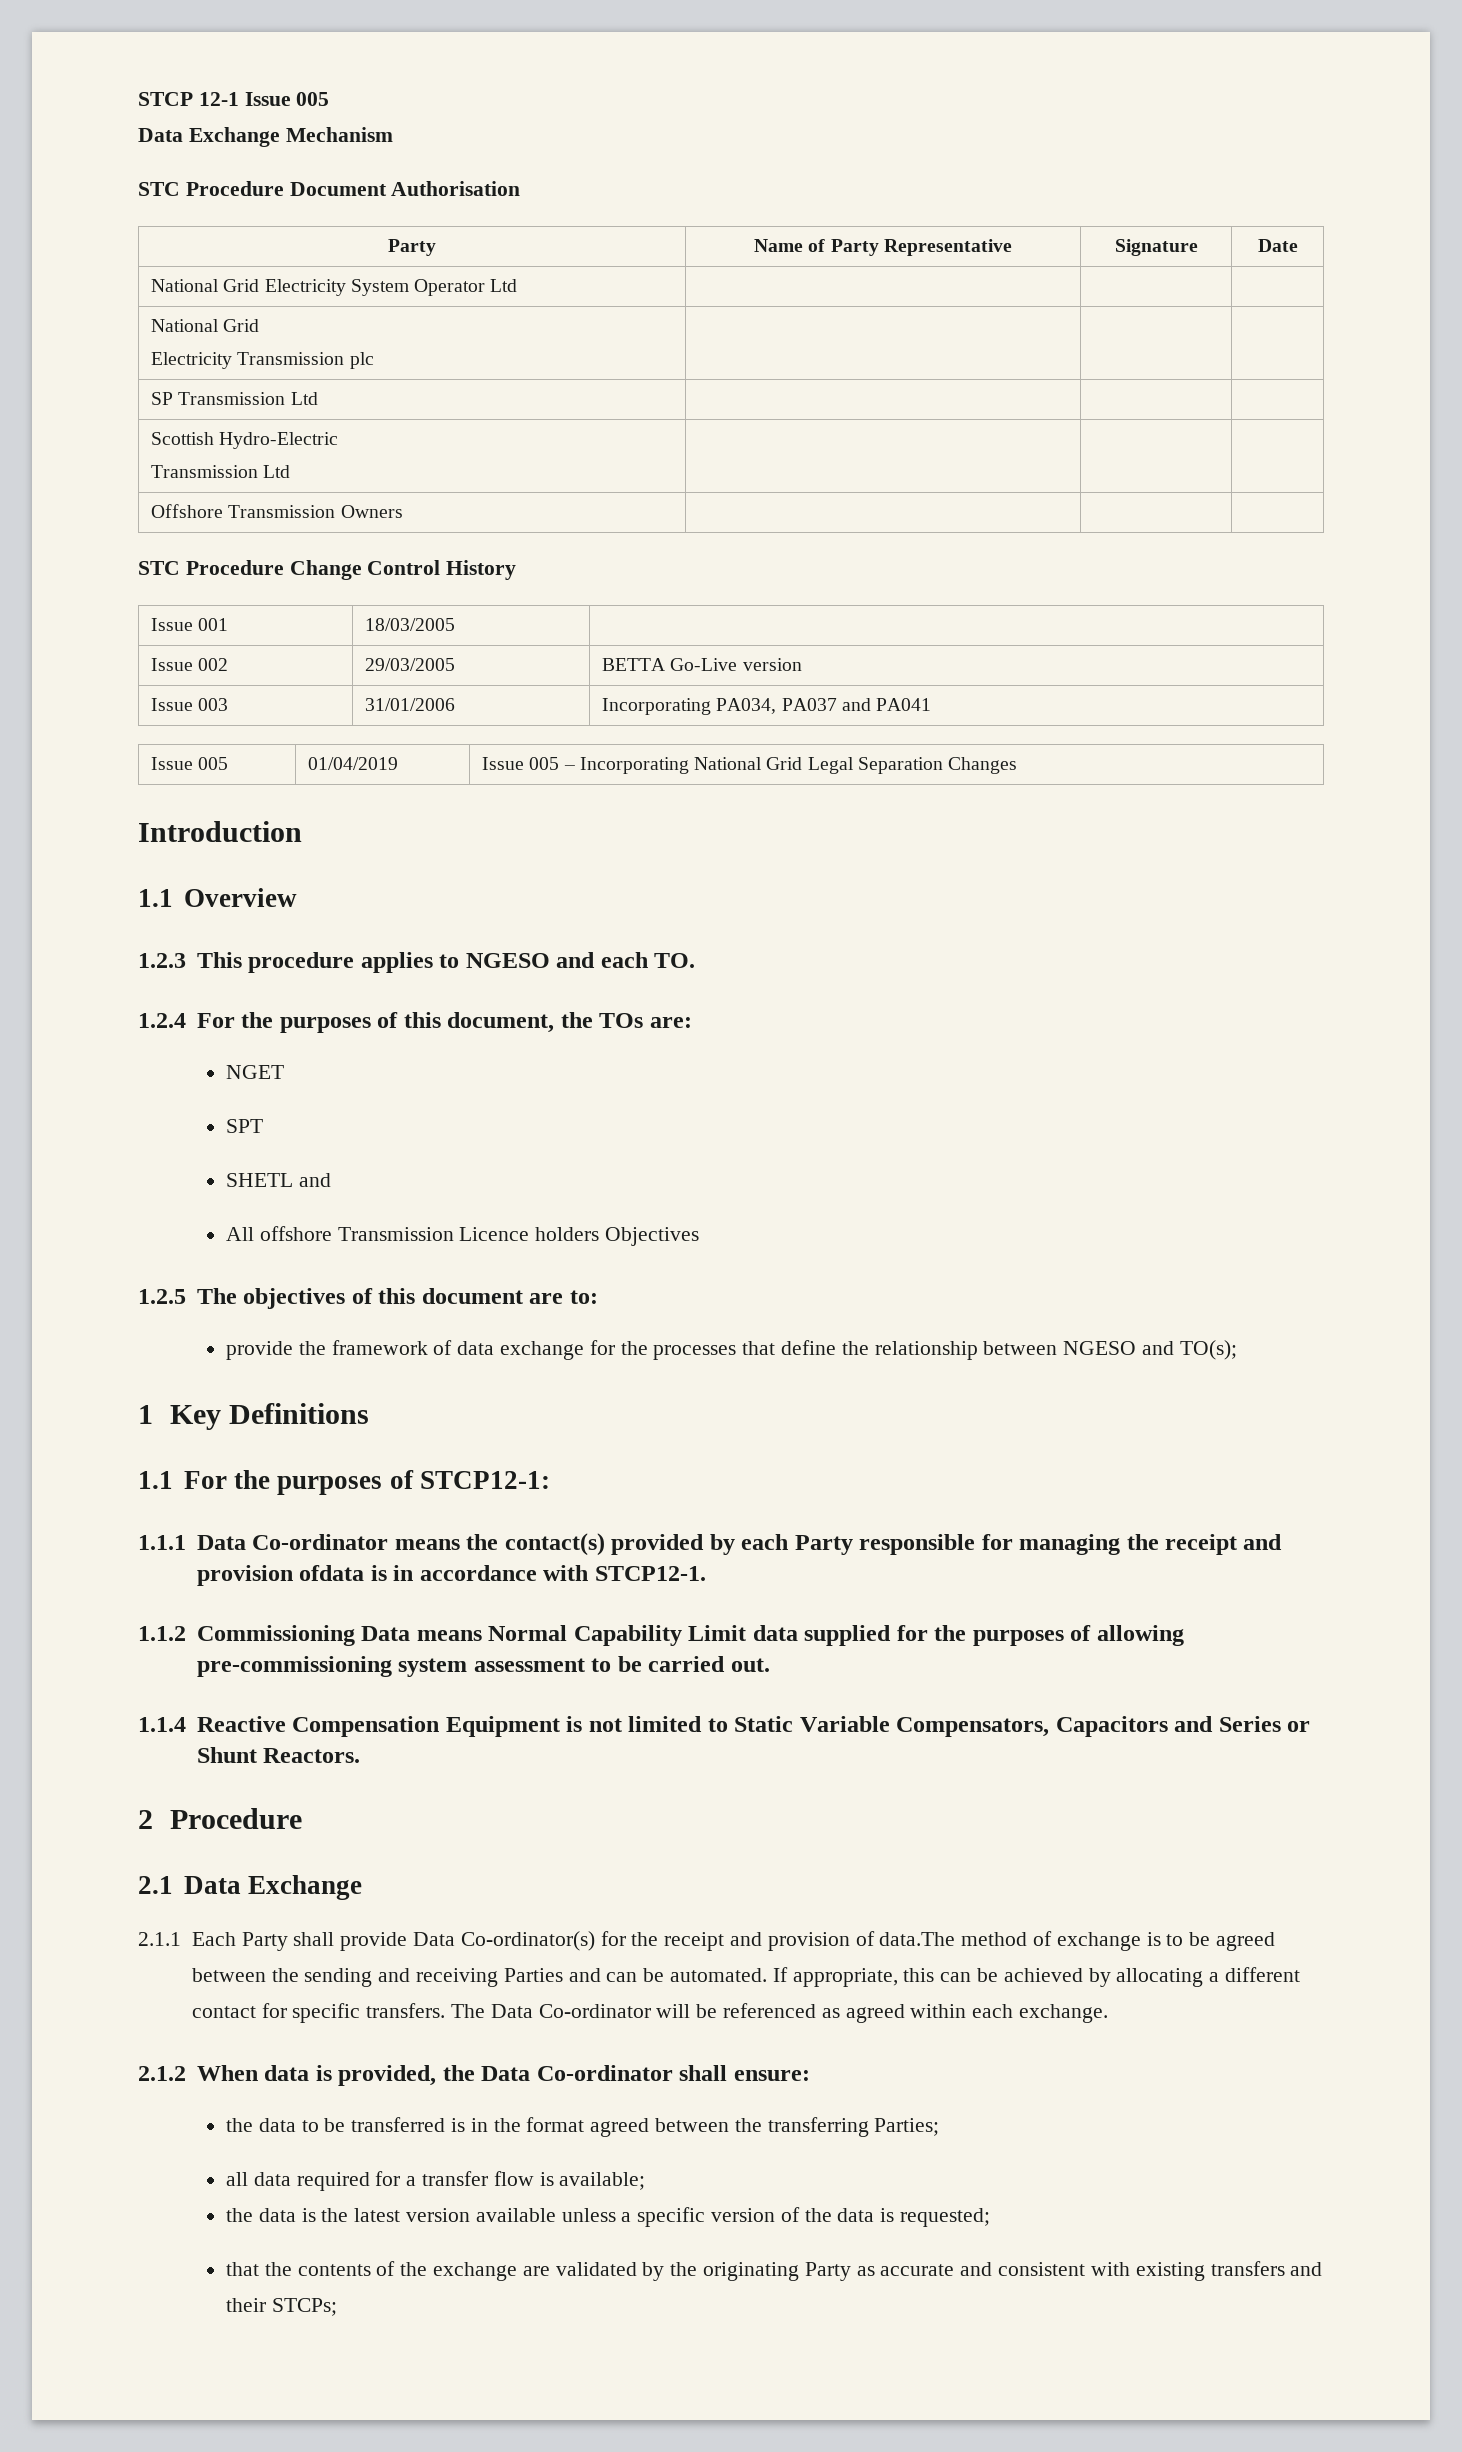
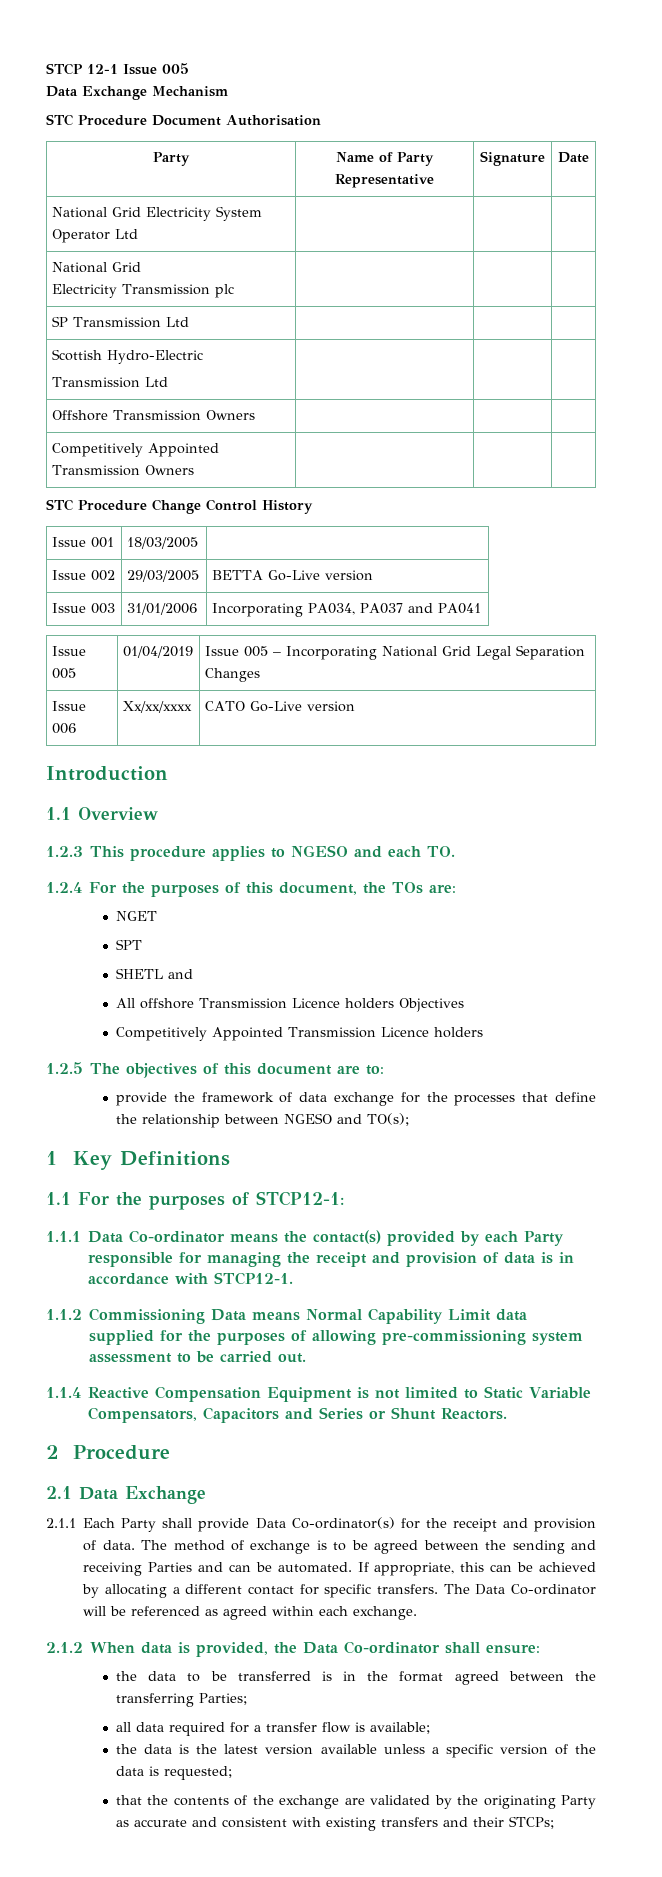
+ Competitively Appointed Transmission Owners | | |
+ Issue 006 | Xx/xx/xxxx | CATO Go-Live version
+ Competitively Appointed Transmission Licence holders
- 1.1.1 Data Co-ordinator means the contact(s) provided by each Party responsible for managing the receipt and provision ofdata is in accordance with STCP12-1.
+ 1.1.1 Data Co-ordinator means the contact(s) provided by each Party responsible for managing the receipt and provision of data is in accordance with STCP12-1.
- 2.1.1 Each Party shall provide Data Co-ordinator(s) for the receipt and provision of data.The method of exchange is to be agreed between the sending and receiving Parties and can be automated.
+ 2.1.1 Each Party shall provide Data Co-ordinator(s) for the receipt and provision of data. The method of exchange is to be agreed between the sending and receiving Parties and can be automated.

